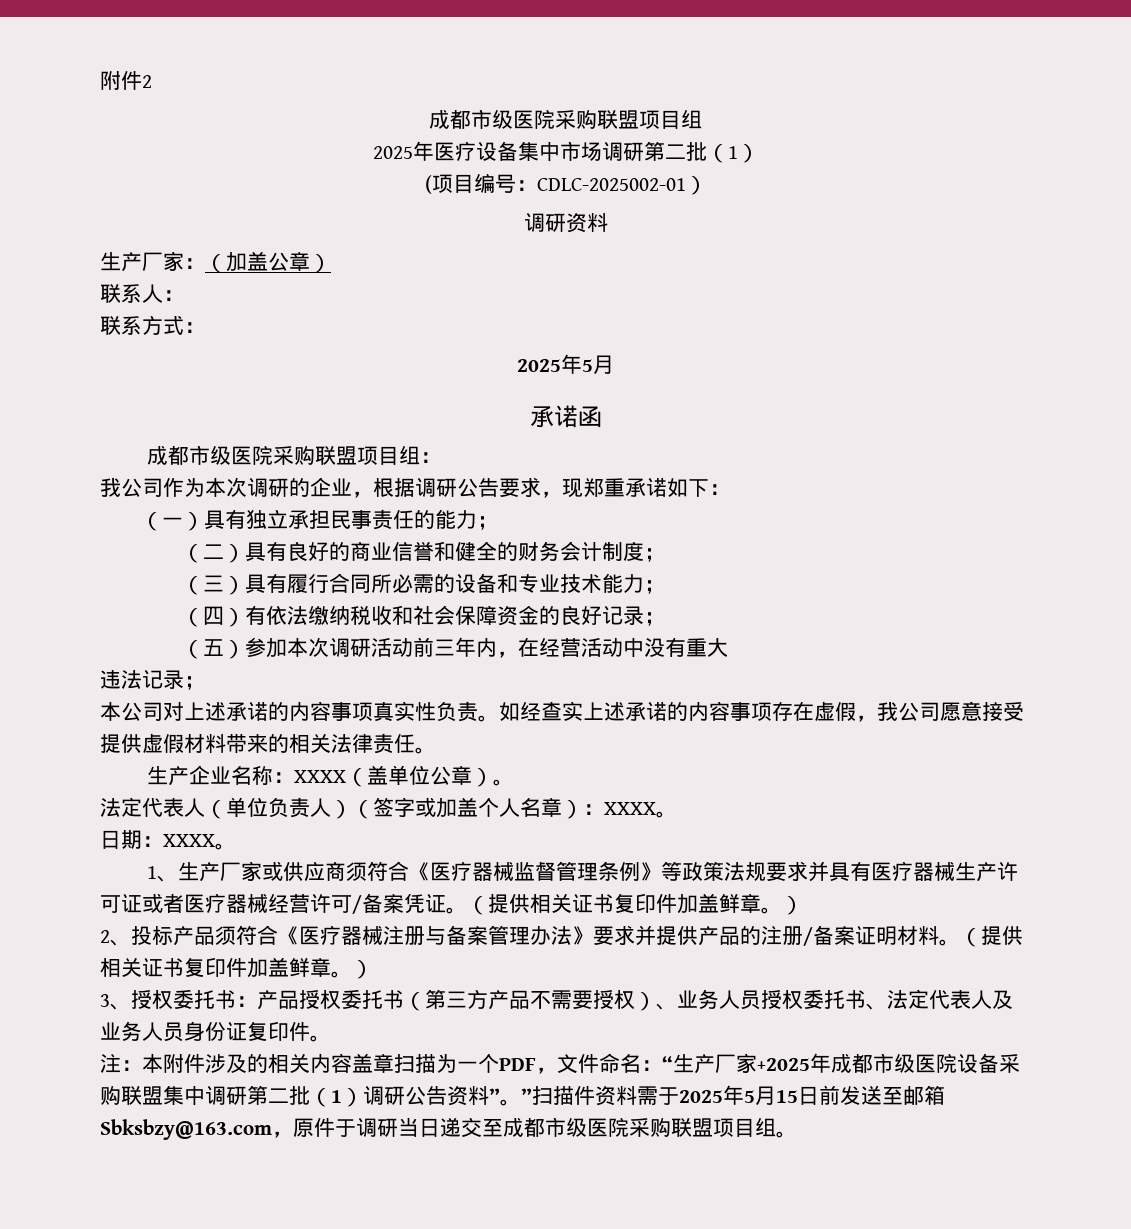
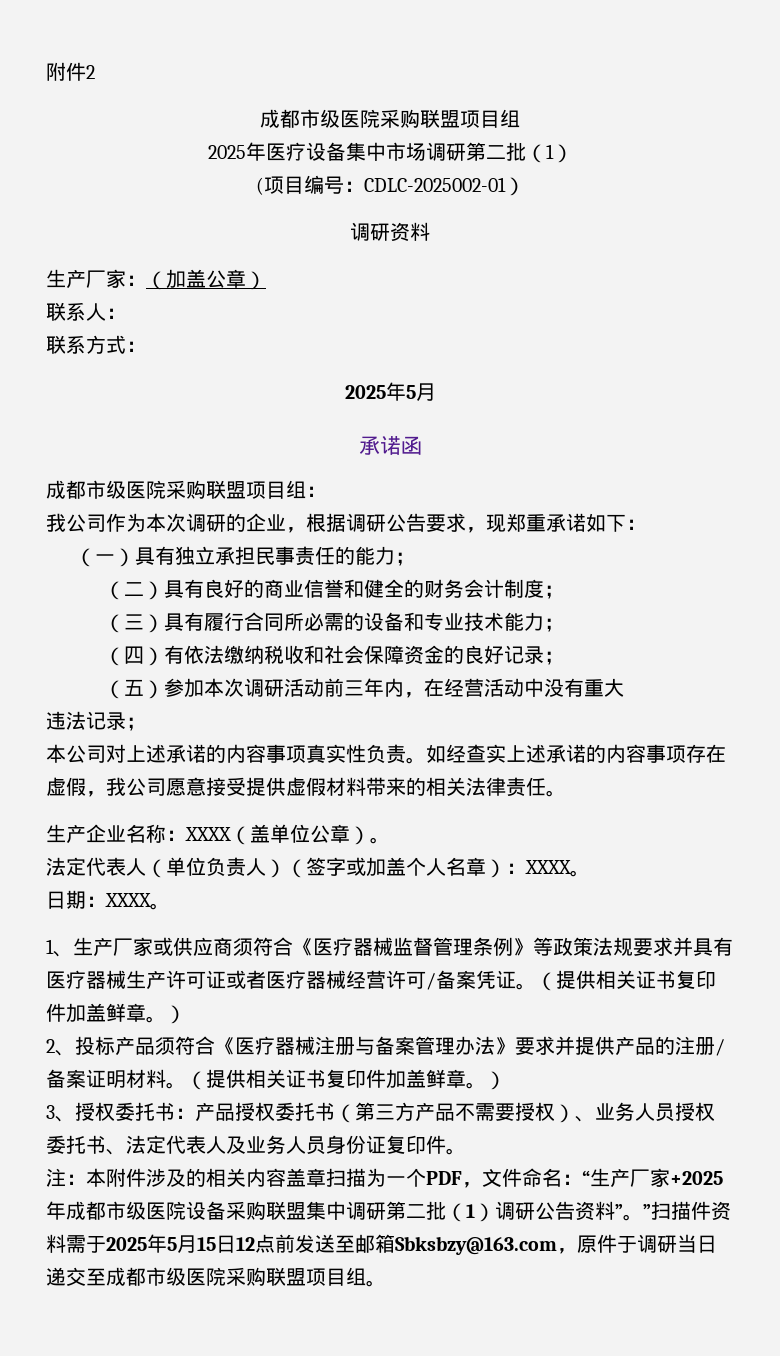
- 注：本附件涉及的相关内容盖章扫描为一个PDF，文件命名：“生产厂家+2025年成都市级医院设备采购联盟集中调研第二批（1）调研公告资料”。”扫描件资料需于2025年5月15日前发送至邮箱Sbksbzy@163.com，原件于调研当日递交至成都市级医院采购联盟项目组。
+ 注：本附件涉及的相关内容盖章扫描为一个PDF，文件命名：“生产厂家+2025年成都市级医院设备采购联盟集中调研第二批（1）调研公告资料”。”扫描件资料需于2025年5月15日12点前发送至邮箱Sbksbzy@163.com，原件于调研当日递交至成都市级医院采购联盟项目组。

